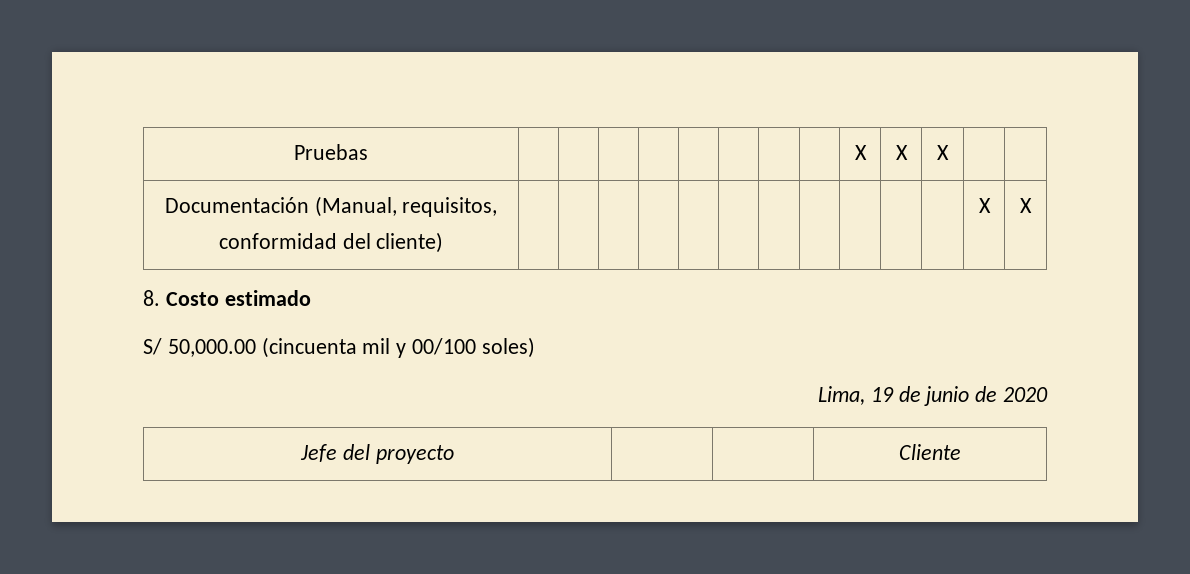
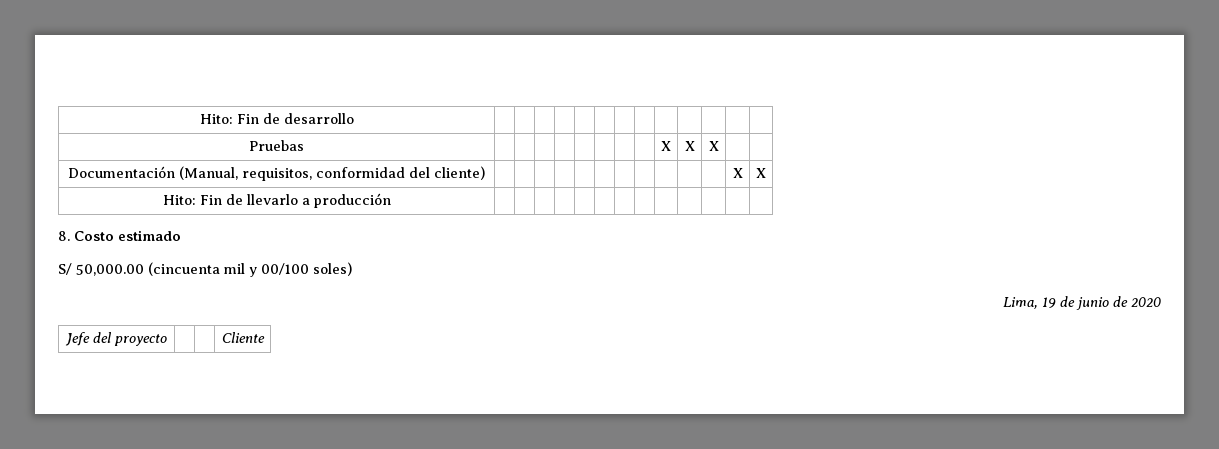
+ Hito: Fin de desarrollo | | | | | | | | | | | | |
+ Hito: Fin de llevarlo a producción | | | | | | | | | | | | |

